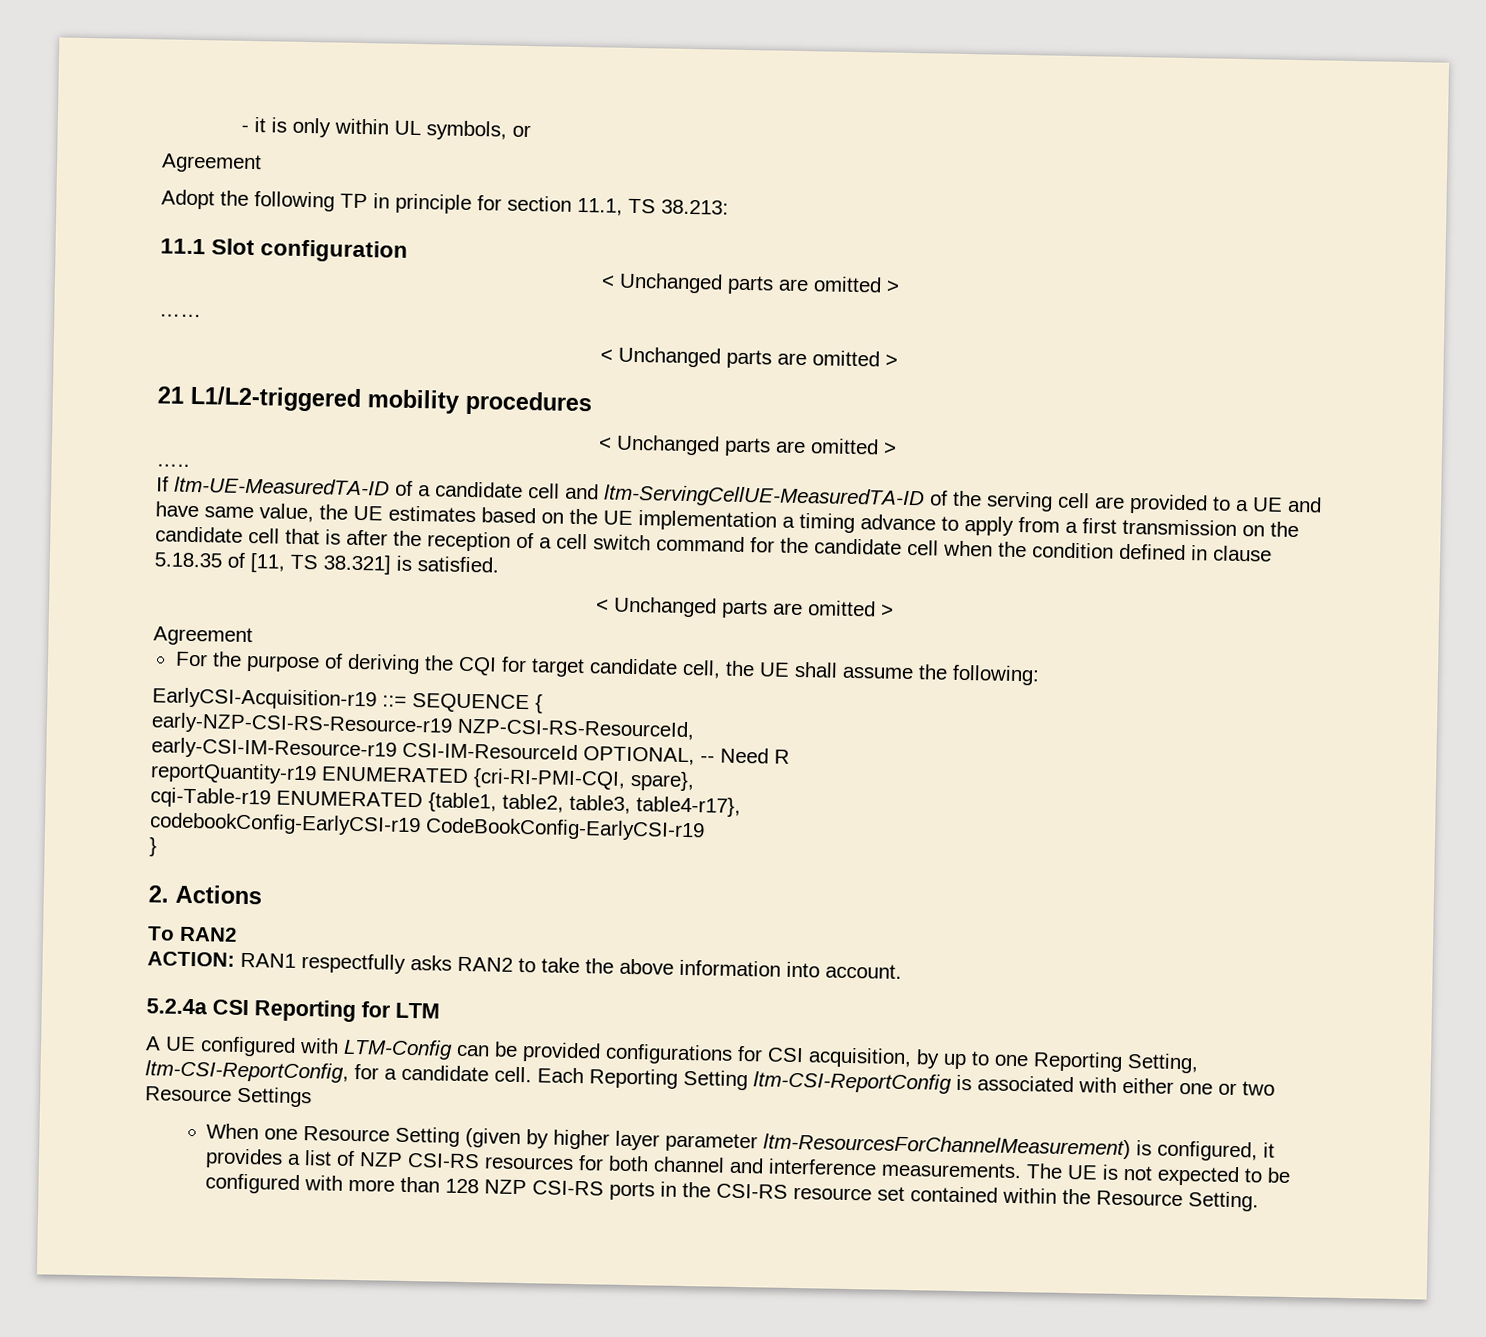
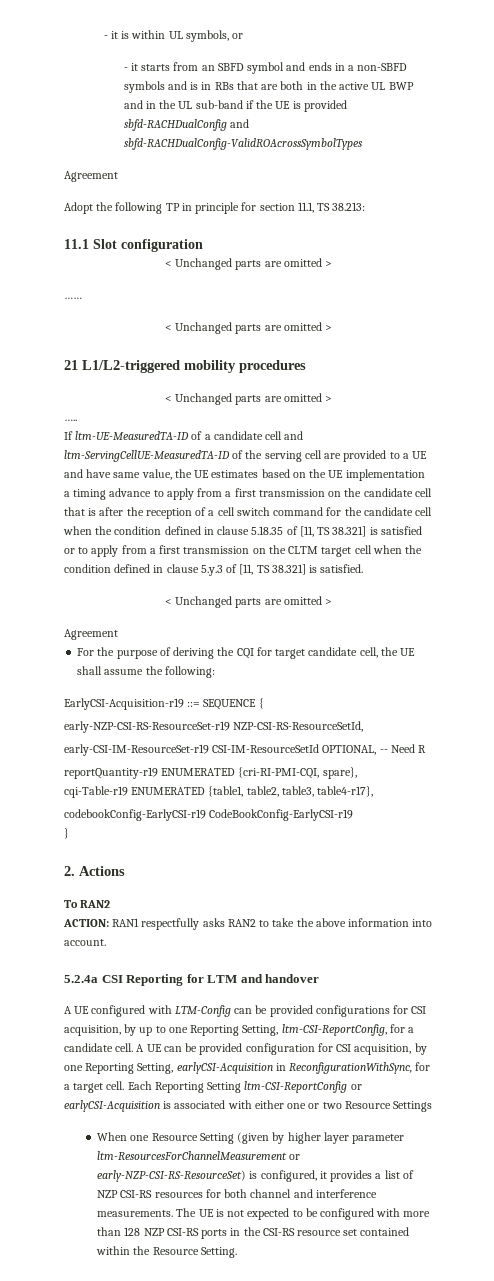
- - it is only within UL symbols, or
+ - it is within UL symbols, or
+ - it starts from an SBFD symbol and ends in a non-SBFD symbols and is in RBs that are both in the active UL BWP and in the UL sub-band if the UE is provided sbfd-RACHDualConfig and sbfd-RACHDualConfig-ValidROAcrossSymbolTypes
- If ltm-UE-MeasuredTA-ID of a candidate cell and ltm-ServingCellUE-MeasuredTA-ID of the serving cell are provided to a UE and have same value, the UE estimates based on the UE implementation a timing advance to apply from a first transmission on the candidate cell that is after the reception of a cell switch command for the candidate cell when the condition defined in clause 5.18.35 of [11, TS 38.321] is satisfied.
+ If ltm-UE-MeasuredTA-ID of a candidate cell and ltm-ServingCellUE-MeasuredTA-ID of the serving cell are provided to a UE and have same value, the UE estimates based on the UE implementation a timing advance to apply from a first transmission on the candidate cell that is after the reception of a cell switch command for the candidate cell when the condition defined in clause 5.18.35 of [11, TS 38.321] is satisfied or to apply from a first transmission on the CLTM target cell when the condition defined in clause 5.y.3 of [11, TS 38.321] is satisfied.
- early-NZP-CSI-RS-Resource-r19 NZP-CSI-RS-ResourceId,
- early-CSI-IM-Resource-r19 CSI-IM-ResourceId OPTIONAL, -- Need R
+ early-NZP-CSI-RS-ResourceSet-r19 NZP-CSI-RS-ResourceSetId,
+ early-CSI-IM-ResourceSet-r19 CSI-IM-ResourceSetId OPTIONAL, -- Need R
- 5.2.4a CSI Reporting for LTM
+ 5.2.4a CSI Reporting for LTM and handover
+ A UE can be provided configuration for CSI acquisition, by one Reporting Setting, earlyCSI-Acquisition in ReconfigurationWithSync, for a target cell.
- Each Reporting Setting ltm-CSI-ReportConfig is associated with either one or two Resource Settings
+ Each Reporting Setting ltm-CSI-ReportConfig or earlyCSI-Acquisition is associated with either one or two Resource Settings
- When one Resource Setting (given by higher layer parameter ltm-ResourcesForChannelMeasurement) is configured, it provides a list of NZP CSI-RS resources for both channel and interference measurements.
+ When one Resource Setting (given by higher layer parameter ltm-ResourcesForChannelMeasurement or early-NZP-CSI-RS-ResourceSet) is configured, it provides a list of NZP CSI-RS resources for both channel and interference measurements.

